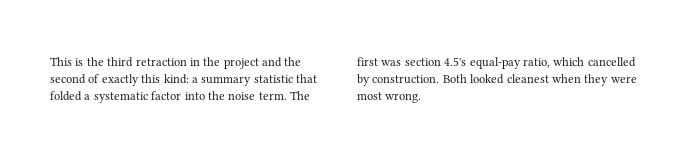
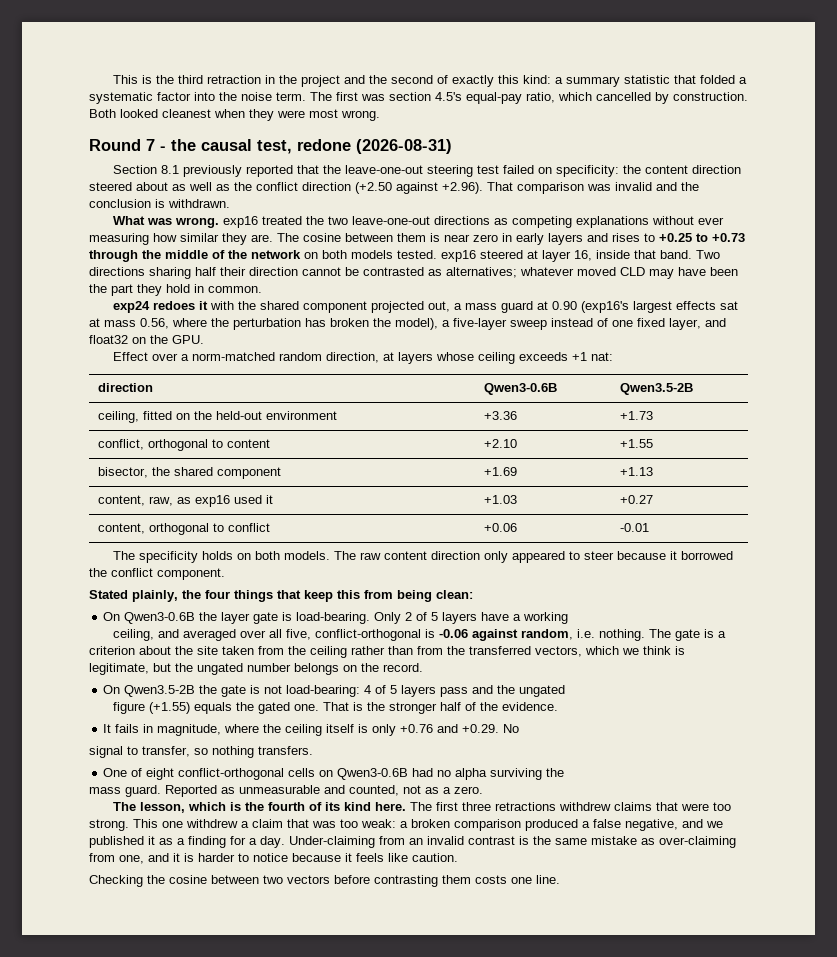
+ Round 7 - the causal test, redone (2026-08-31)
+ Section 8.1 previously reported that the leave-one-out steering test failed on specificity: the content direction steered about as well as the conflict direction (+2.50 against +2.96). That comparison was invalid and the conclusion is withdrawn.
+ What was wrong. exp16 treated the two leave-one-out directions as competing explanations without ever measuring how similar they are. The cosine between them is near zero in early layers and rises to +0.25 to +0.73 through the middle of the network on both models tested. exp16 steered at layer 16, inside that band. Two directions sharing half their direction cannot be contrasted as alternatives; whatever moved CLD may have been the part they hold in common.
+ exp24 redoes it with the shared component projected out, a mass guard at 0.90 (exp16's largest effects sat at mass 0.56, where the perturbation has broken the model), a five-layer sweep instead of one fixed layer, and float32 on the GPU.
+ Effect over a norm-matched random direction, at layers whose ceiling exceeds +1 nat:
+ direction | Qwen3-0.6B | Qwen3.5-2B
+ ceiling, fitted on the held-out environment | +3.36 | +1.73
+ conflict, orthogonal to content | +2.10 | +1.55
+ bisector, the shared component | +1.69 | +1.13
+ content, raw, as exp16 used it | +1.03 | +0.27
+ content, orthogonal to conflict | +0.06 | -0.01
+ The specificity holds on both models. The raw content direction only appeared to steer because it borrowed the conflict component.
+ Stated plainly, the four things that keep this from being clean:
+ On Qwen3-0.6B the layer gate is load-bearing. Only 2 of 5 layers have a working
+ ceiling, and averaged over all five, conflict-orthogonal is -0.06 against random, i.e. nothing. The gate is a criterion about the site taken from the ceiling rather than from the transferred vectors, which we think is legitimate, but the ungated number belongs on the record.
+ On Qwen3.5-2B the gate is not load-bearing: 4 of 5 layers pass and the ungated
+ figure (+1.55) equals the gated one. That is the stronger half of the evidence.
+ It fails in magnitude, where the ceiling itself is only +0.76 and +0.29. No
+ signal to transfer, so nothing transfers.
+ One of eight conflict-orthogonal cells on Qwen3-0.6B had no alpha surviving the
+ mass guard. Reported as unmeasurable and counted, not as a zero.
+ The lesson, which is the fourth of its kind here. The first three retractions withdrew claims that were too strong. This one withdrew a claim that was too weak: a broken comparison produced a false negative, and we published it as a finding for a day. Under-claiming from an invalid contrast is the same mistake as over-claiming from one, and it is harder to notice because it feels like caution.
+ Checking the cosine between two vectors before contrasting them costs one line.

